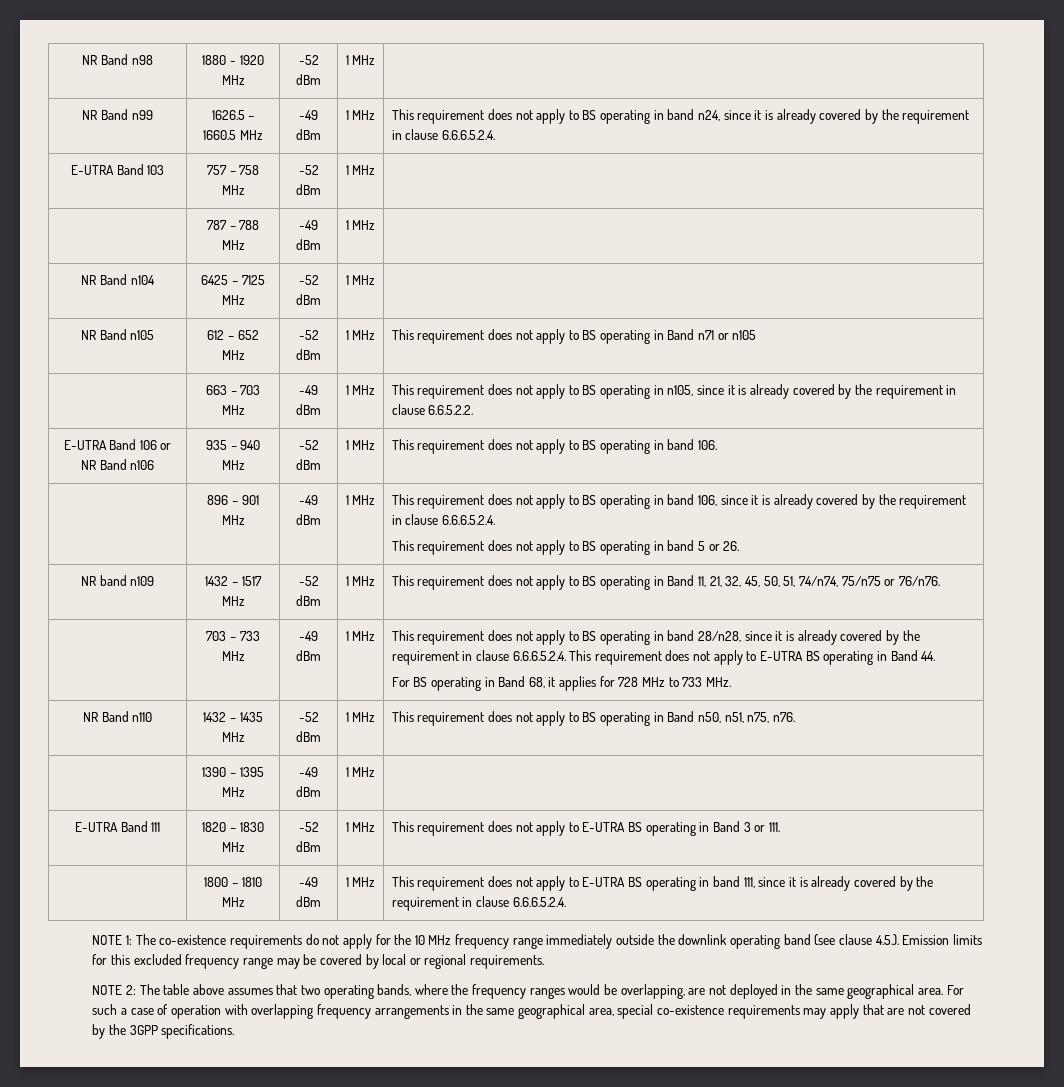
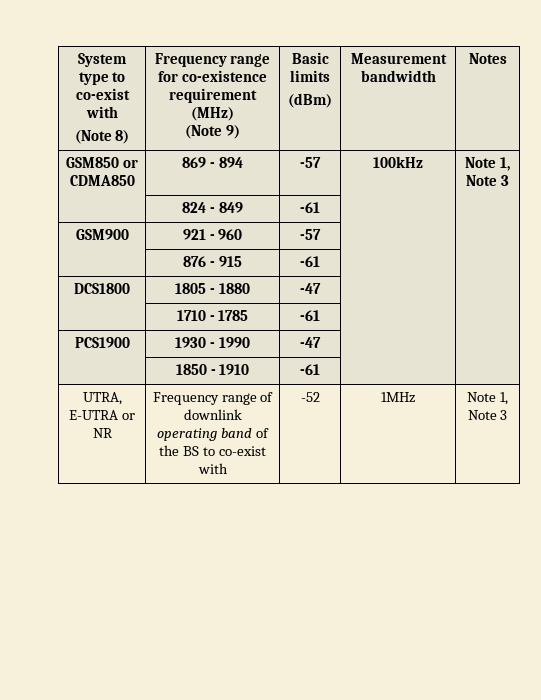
- NR Band n98 | 1880 - 1920 MHz | -52 dBm | 1 MHz |
- NR Band n99 | 1626.5 – 1660.5 MHz | -49 dBm | 1 MHz | This requirement does not apply to BS operating in band n24, since it is already covered by the requirement in clause 6.6.6.5.2.4.
- E-UTRA Band 103 | 757 – 758 MHz | -52 dBm | 1 MHz |
- | 787 – 788 MHz | -49 dBm | 1 MHz |
- NR Band n104 | 6425 – 7125 MHz | -52 dBm | 1 MHz |
- NR Band n105 | 612 – 652 MHz | -52 dBm | 1 MHz | This requirement does not apply to BS operating in Band n71 or n105
- | 663 – 703 MHz | -49 dBm | 1 MHz | This requirement does not apply to BS operating in n105, since it is already covered by the requirement in clause 6.6.5.2.2.
- E-UTRA Band 106 or NR Band n106 | 935 – 940 MHz | -52 dBm | 1 MHz | This requirement does not apply to BS operating in band 106.
- | 896 – 901 MHz | -49 dBm | 1 MHz | This requirement does not apply to BS operating in band 106, since it is already covered by the requirement in clause 6.6.6.5.2.4.
- This requirement does not apply to BS operating in band 5 or 26.
- NR band n109 | 1432 – 1517 MHz | -52 dBm | 1 MHz | This requirement does not apply to BS operating in Band 11, 21, 32, 45, 50, 51, 74/n74, 75/n75 or 76/n76.
- | 703 – 733 MHz | -49 dBm | 1 MHz | This requirement does not apply to BS operating in band 28/n28, since it is already covered by the requirement in clause 6.6.6.5.2.4. This requirement does not apply to E-UTRA BS operating in Band 44.
- For BS operating in Band 68, it applies for 728 MHz to 733 MHz.
- NR Band n110 | 1432 – 1435 MHz | -52 dBm | 1 MHz | This requirement does not apply to BS operating in Band n50, n51, n75, n76.
- | 1390 – 1395 MHz | -49 dBm | 1 MHz |
- E-UTRA Band 111 | 1820 – 1830 MHz | -52 dBm | 1 MHz | This requirement does not apply to E-UTRA BS operating in Band 3 or 111.
- | 1800 – 1810 MHz | -49 dBm | 1 MHz | This requirement does not apply to E-UTRA BS operating in band 111, since it is already covered by the requirement in clause 6.6.6.5.2.4.
- NOTE 1: The co-existence requirements do not apply for the 10 MHz frequency range immediately outside the downlink operating band (see clause 4.5.). Emission limits for this excluded frequency range may be covered by local or regional requirements.
- NOTE 2: The table above assumes that two operating bands, where the frequency ranges would be overlapping, are not deployed in the same geographical area. For such a case of operation with overlapping frequency arrangements in the same geographical area, special co-existence requirements may apply that are not covered by the 3GPP specifications.
+ System type to co-exist with
+ (Note 8) | Frequency range for co-existence requirement (MHz)
+ (Note 9) | Basic limits
+ (dBm) | Measurement bandwidth | Notes
+ GSM850 or CDMA850 | 869 - 894 | -57 | 100kHz | Note 1, Note 3
+ | 824 - 849 | -61 | |
+ GSM900 | 921 - 960 | -57 | |
+ | 876 - 915 | -61 | |
+ DCS1800 | 1805 - 1880 | -47 | |
+ | 1710 - 1785 | -61 | |
+ PCS1900 | 1930 - 1990 | -47 | |
+ | 1850 - 1910 | -61 | |
+ UTRA, E-UTRA or NR | Frequency range of downlink operating band of the BS to co-exist with | -52 | 1MHz | Note 1, Note 3

